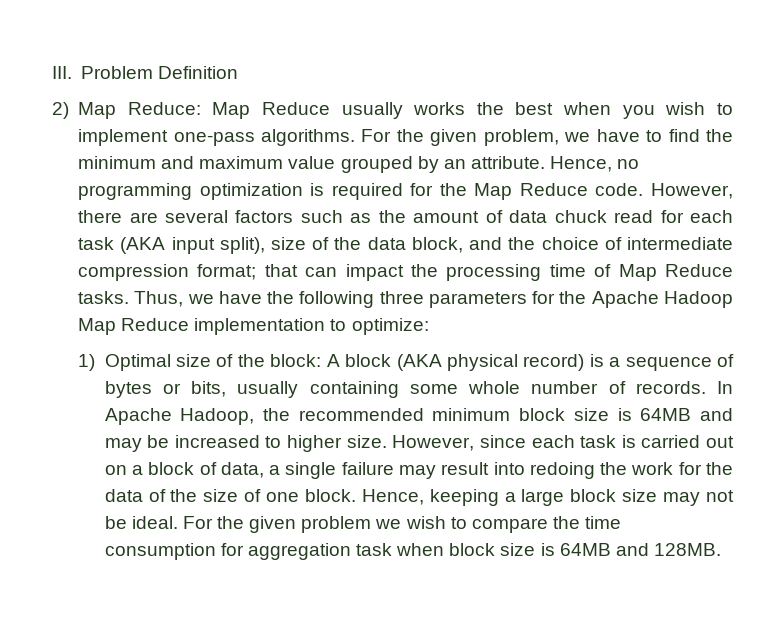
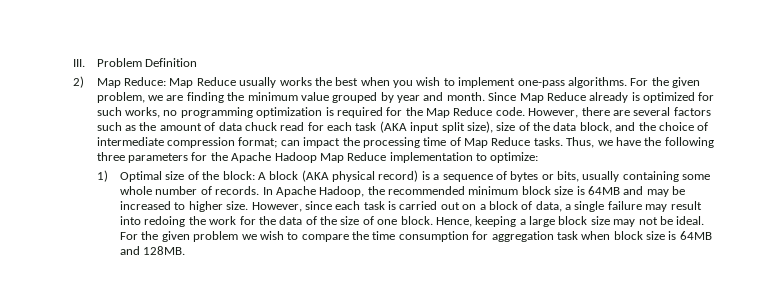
- For the given problem, we have to find the minimum and maximum value grouped by an attribute. Hence, no programming optimization is required for the Map Reduce code.
+ For the given problem, we are finding the minimum value grouped by year and month. Since Map Reduce already is optimized for such works, no programming optimization is required for the Map Reduce code.
- However, there are several factors such as the amount of data chuck read for each task (AKA input split), size of the data block, and the choice of intermediate compression format; that can impact the processing time of Map Reduce tasks.
+ However, there are several factors such as the amount of data chuck read for each task (AKA input split size), size of the data block, and the choice of intermediate compression format; can impact the processing time of Map Reduce tasks.

